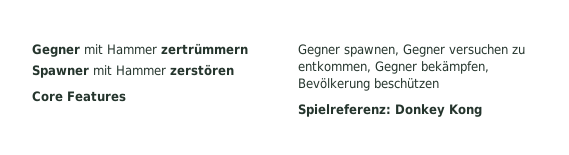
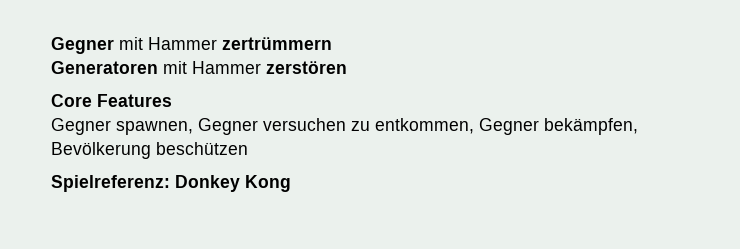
- Spawner mit Hammer zerstören
+ Generatoren mit Hammer zerstören

